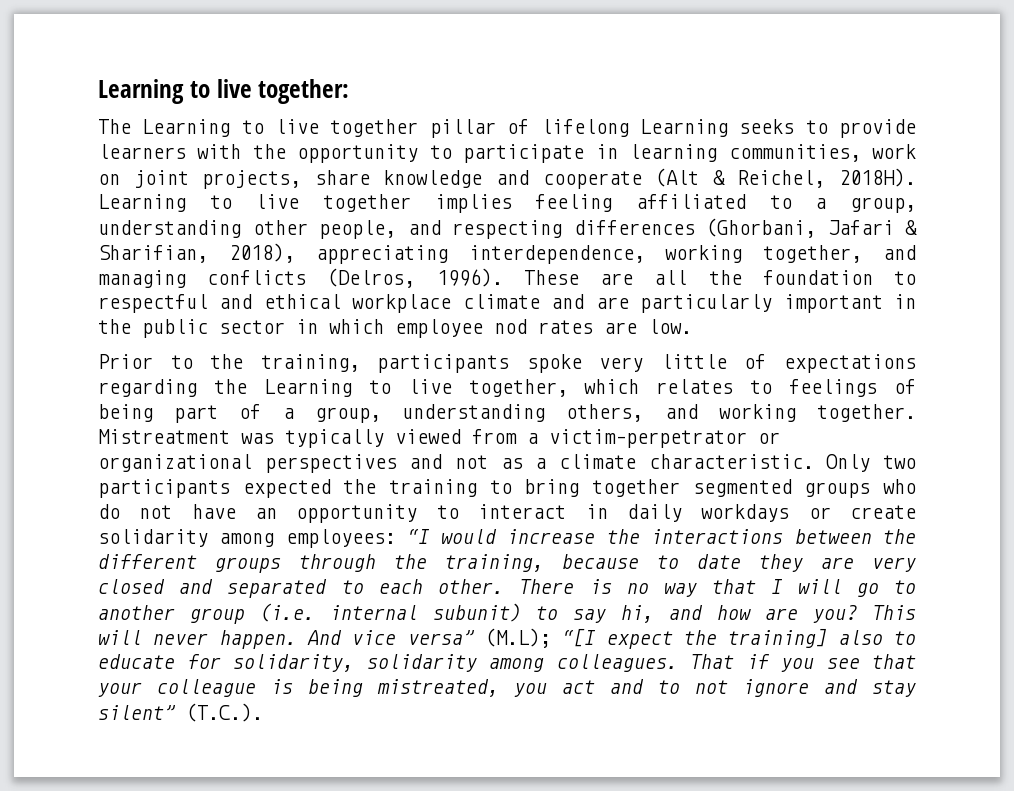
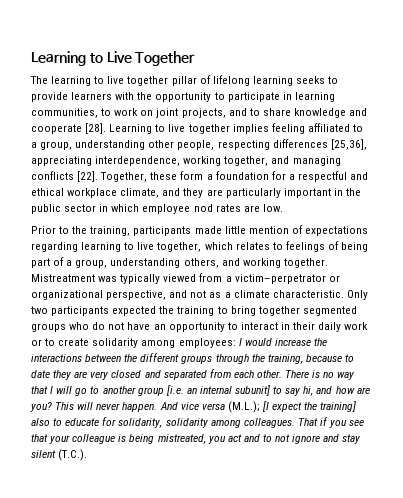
- Learning to live together:
+ Learning to Live Together
- The Learning to live together pillar of lifelong Learning seeks to provide learners with the opportunity to participate in learning communities, work on joint projects, share knowledge and cooperate (Alt & Reichel, 2018H).
+ The learning to live together pillar of lifelong learning seeks to provide learners with the opportunity to participate in learning communities, to work on joint projects, and to share knowledge and cooperate [28].
- Learning to live together implies feeling affiliated to a group, understanding other people, and respecting differences (Ghorbani, Jafari & Sharifian, 2018), appreciating interdependence, working together, and managing conflicts (Delros, 1996). These are all the foundation to respectful and ethical workplace climate and are particularly important in the public sector in which employee nod rates are low.
+ Learning to live together implies feeling affiliated to a group, understanding other people, respecting differences [25,36], appreciating interdependence, working together, and managing conflicts [22]. Together, these form a foundation for a respectful and ethical workplace climate, and they are particularly important in the public sector in which employee nod rates are low.
- Prior to the training, participants spoke very little of expectations regarding the Learning to live together, which relates to feelings of being part of a group, understanding others, and working together.
+ Prior to the training, participants made little mention of expectations regarding learning to live together, which relates to feelings of being part of a group, understanding others, and working together.
- Mistreatment was typically viewed from a victim–perpetrator or organizational perspectives and not as a climate characteristic.
+ Mistreatment was typically viewed from a victim–perpetrator or organizational perspective, and not as a climate characteristic.
- Only two participants expected the training to bring together segmented groups who do not have an opportunity to interact in daily workdays or create solidarity among employees: “I would increase the interactions between the different groups through the training, because to date they are very closed and separated to each other.
+ Only two participants expected the training to bring together segmented groups who do not have an opportunity to interact in their daily work or to create solidarity among employees: I would increase the interactions between the different groups through the training, because to date they are very closed and separated from each other.
- There is no way that I will go to another group (i.e. internal subunit) to say hi, and how are you?
+ There is no way that I will go to another group [i.e. an internal subunit] to say hi, and how are you?
- And vice versa” (M.L); “[I expect the training] also to educate for solidarity, solidarity among colleagues.
+ And vice versa (M.L.); [I expect the training] also to educate for solidarity, solidarity among colleagues.
- That if you see that your colleague is being mistreated, you act and to not ignore and stay silent” (T.C.).
+ That if you see that your colleague is being mistreated, you act and to not ignore and stay silent (T.C.).

